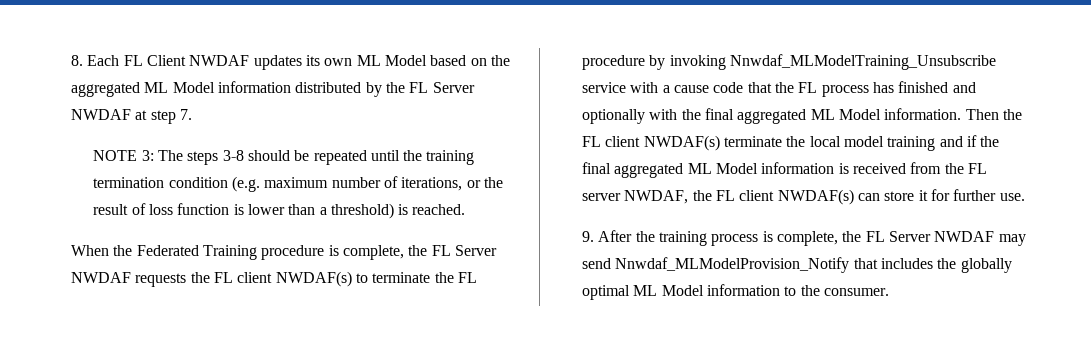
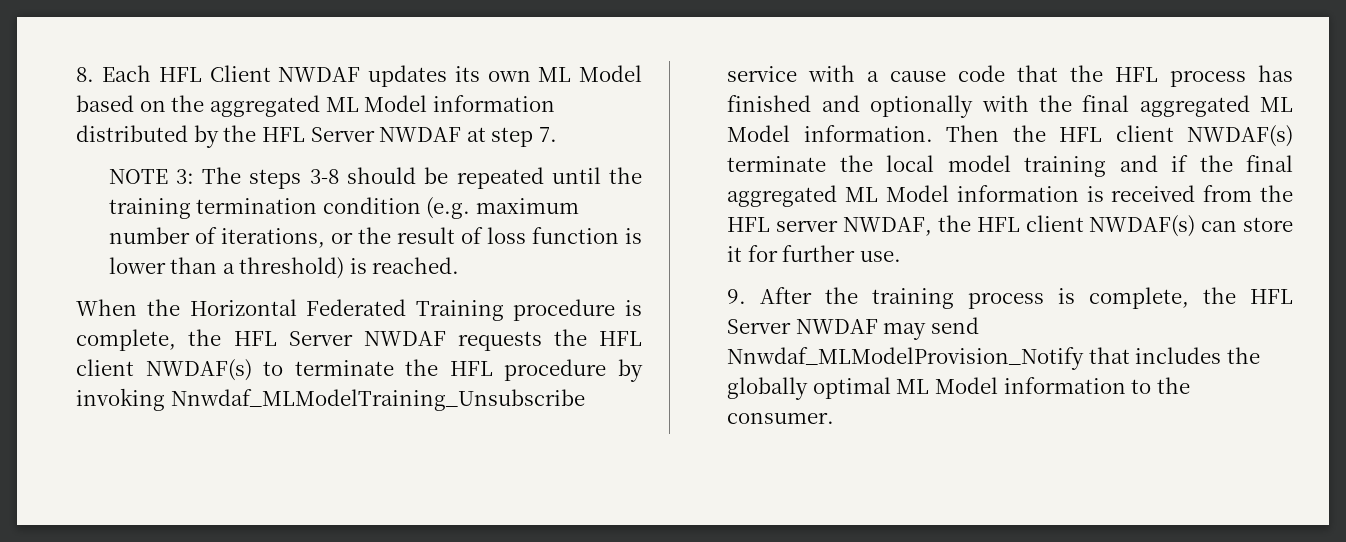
- 8. Each FL Client NWDAF updates its own ML Model based on the aggregated ML Model information distributed by the FL Server NWDAF at step 7.
+ 8. Each HFL Client NWDAF updates its own ML Model based on the aggregated ML Model information distributed by the HFL Server NWDAF at step 7.
- When the Federated Training procedure is complete, the FL Server NWDAF requests the FL client NWDAF(s) to terminate the FL procedure by invoking Nnwdaf_MLModelTraining_Unsubscribe service with a cause code that the FL process has finished and optionally with the final aggregated ML Model information.
+ When the Horizontal Federated Training procedure is complete, the HFL Server NWDAF requests the HFL client NWDAF(s) to terminate the HFL procedure by invoking Nnwdaf_MLModelTraining_Unsubscribe service with a cause code that the HFL process has finished and optionally with the final aggregated ML Model information.
- Then the FL client NWDAF(s) terminate the local model training and if the final aggregated ML Model information is received from the FL server NWDAF, the FL client NWDAF(s) can store it for further use.
+ Then the HFL client NWDAF(s) terminate the local model training and if the final aggregated ML Model information is received from the HFL server NWDAF, the HFL client NWDAF(s) can store it for further use.
- 9. After the training process is complete, the FL Server NWDAF may send Nnwdaf_MLModelProvision_Notify that includes the globally optimal ML Model information to the consumer.
+ 9. After the training process is complete, the HFL Server NWDAF may send Nnwdaf_MLModelProvision_Notify that includes the globally optimal ML Model information to the consumer.

